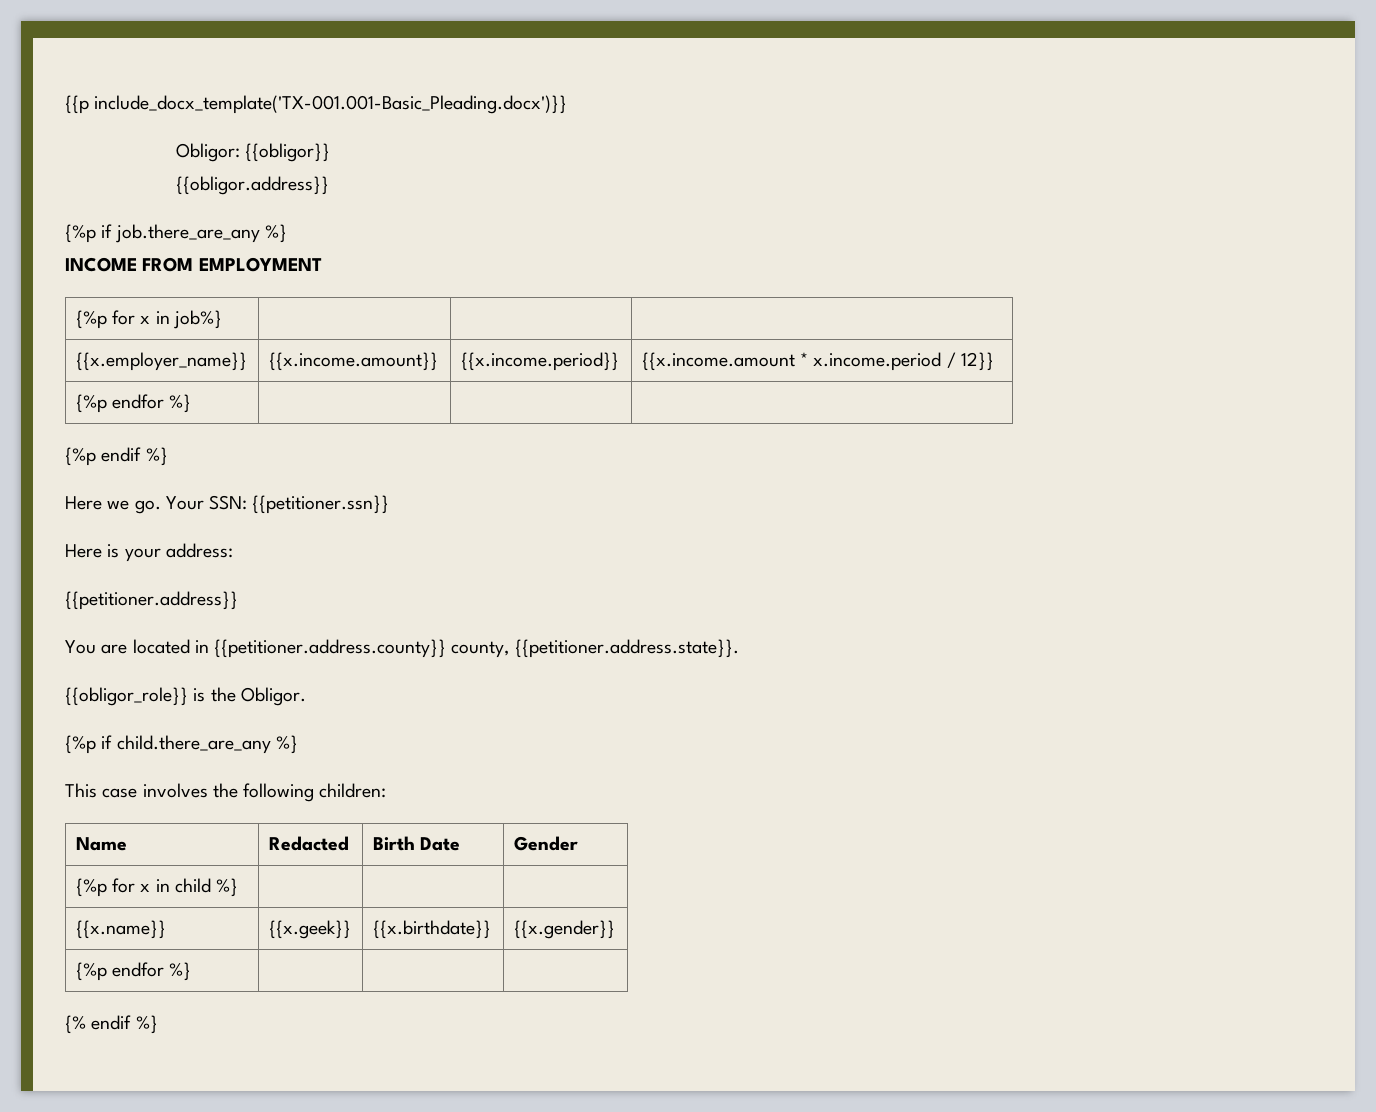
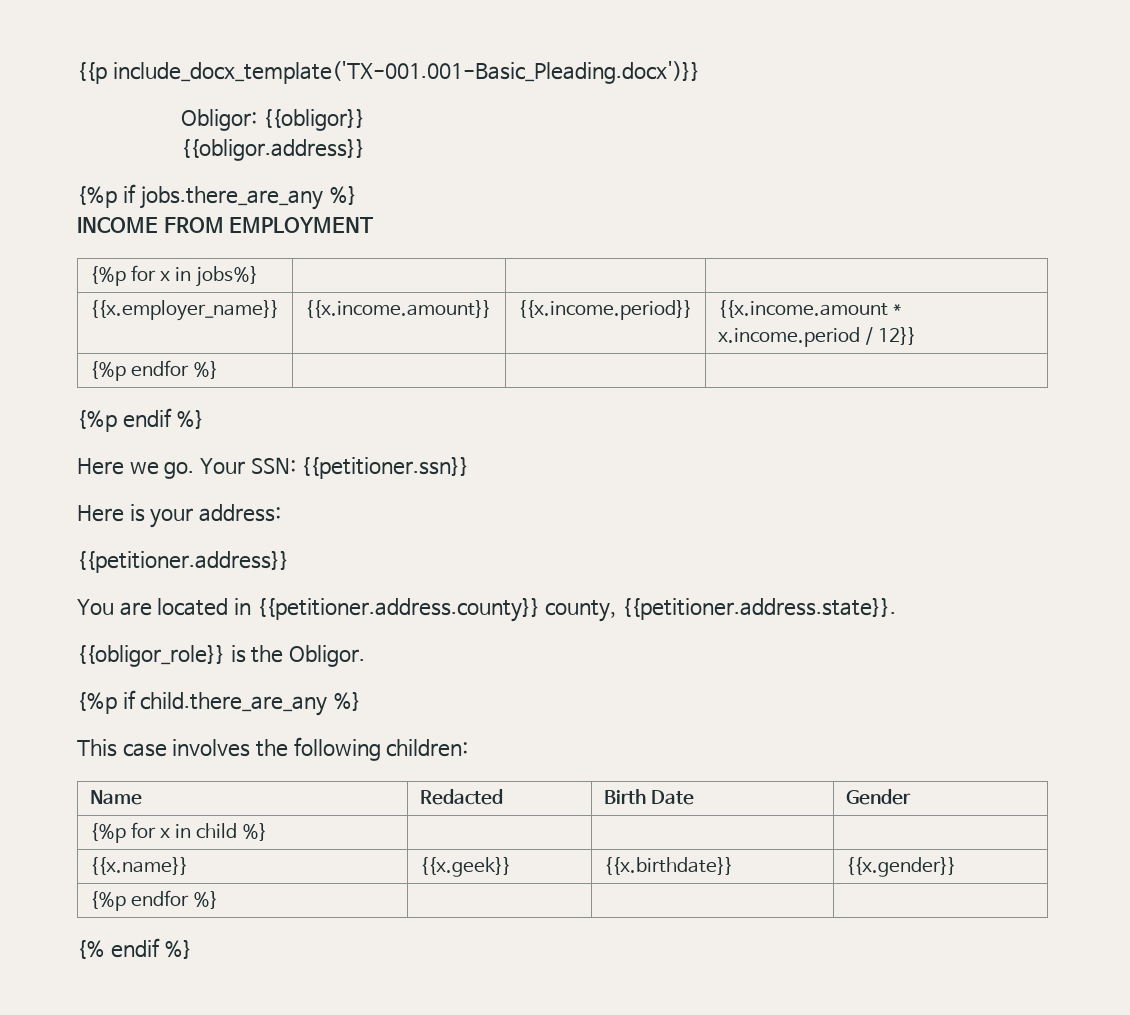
- {%p if job.there_are_any %}
+ {%p if jobs.there_are_any %}
- {%p for x in job%} | | |
+ {%p for x in jobs%} | | |

